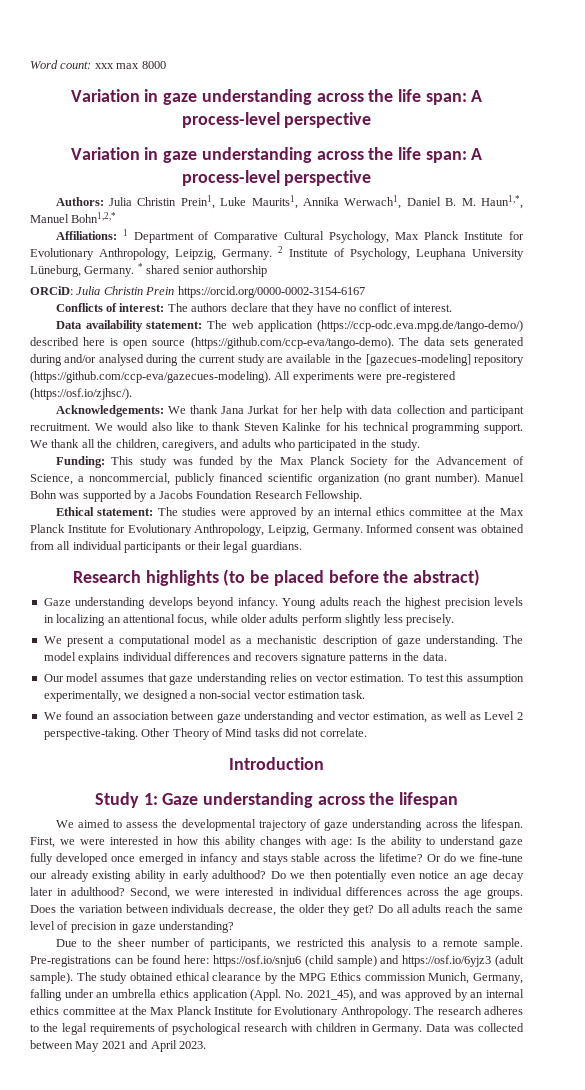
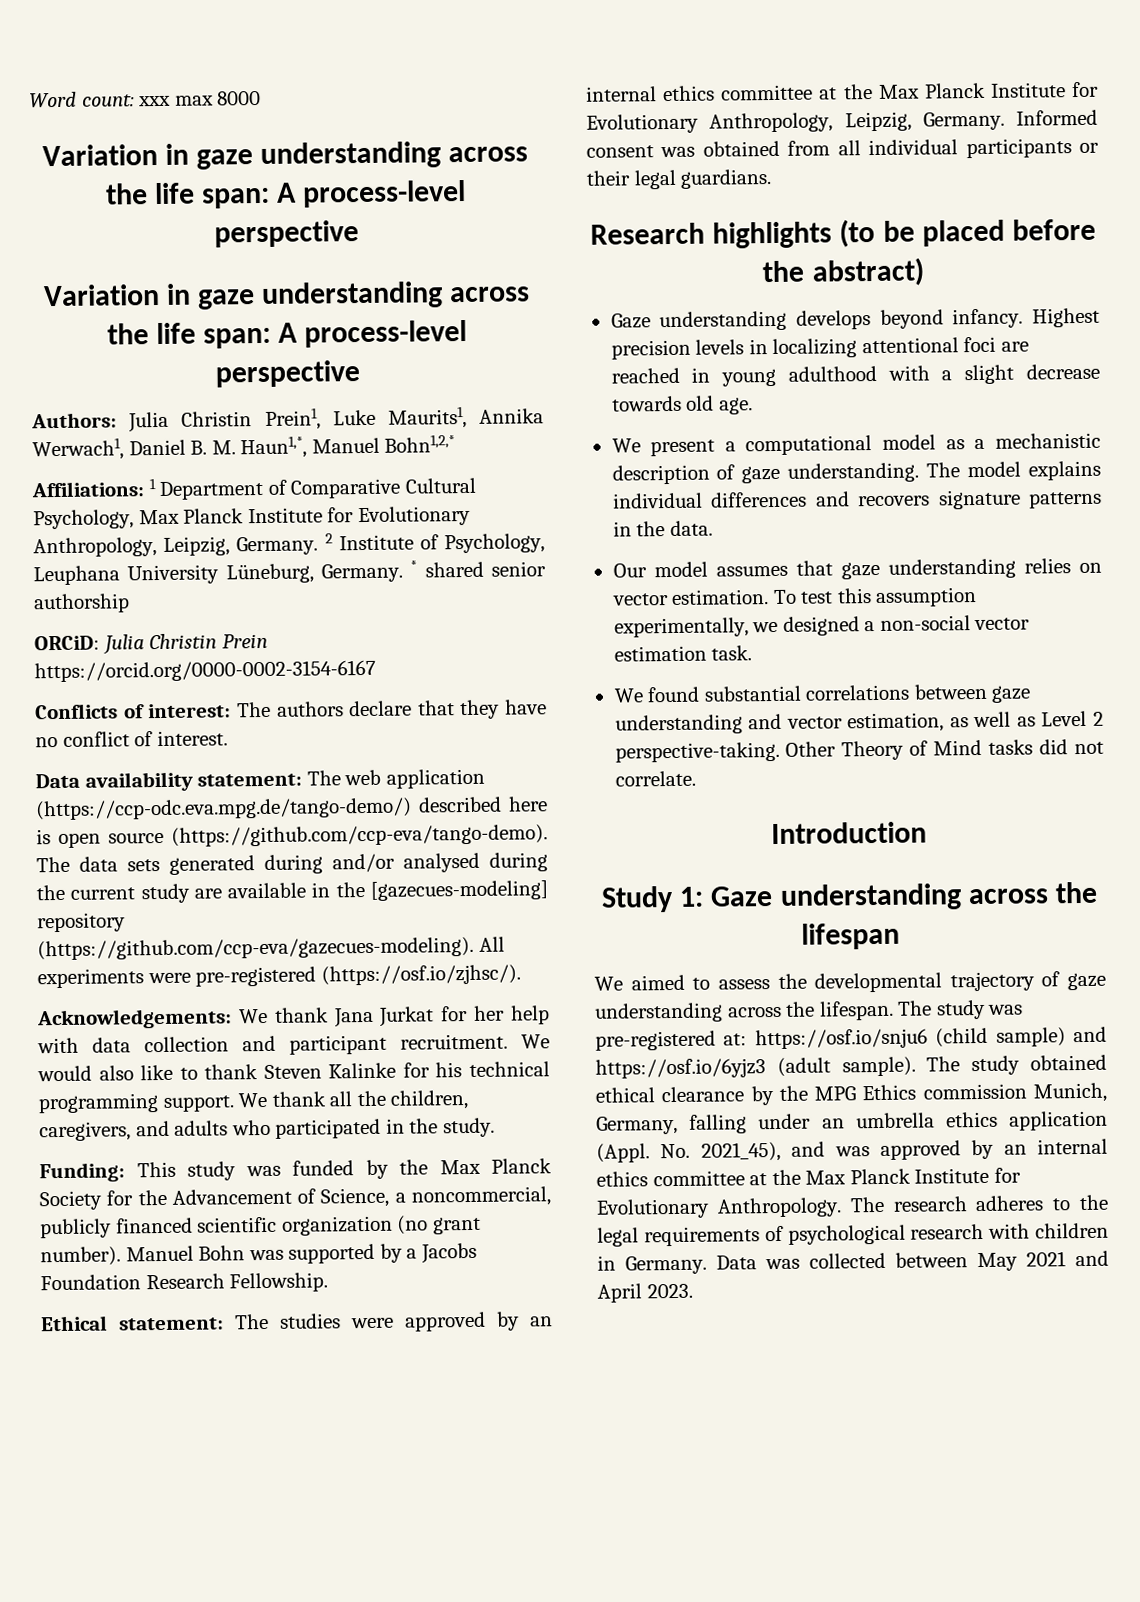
- Young adults reach the highest precision levels in localizing an attentional focus, while older adults perform slightly less precisely.
+ Highest precision levels in localizing attentional foci are reached in young adulthood with a slight decrease towards old age.
- We found an association between gaze understanding and vector estimation, as well as Level 2 perspective-taking.
+ We found substantial correlations between gaze understanding and vector estimation, as well as Level 2 perspective-taking.
- First, we were interested in how this ability changes with age: Is the ability to understand gaze fully developed once emerged in infancy and stays stable across the lifetime? Or do we fine-tune our already existing ability in early adulthood? Do we then potentially even notice an age decay later in adulthood? Second, we were interested in individual differences across the age groups. Does the variation between individuals decrease, the older they get? Do all adults reach the same level of precision in gaze understanding?
- Due to the sheer number of participants, we restricted this analysis to a remote sample. Pre-registrations can be found here: https://osf.io/snju6 (child sample) and https://osf.io/6yjz3 (adult sample).
+ The study was pre-registered at: https://osf.io/snju6 (child sample) and https://osf.io/6yjz3 (adult sample).

